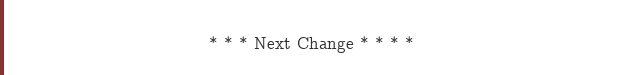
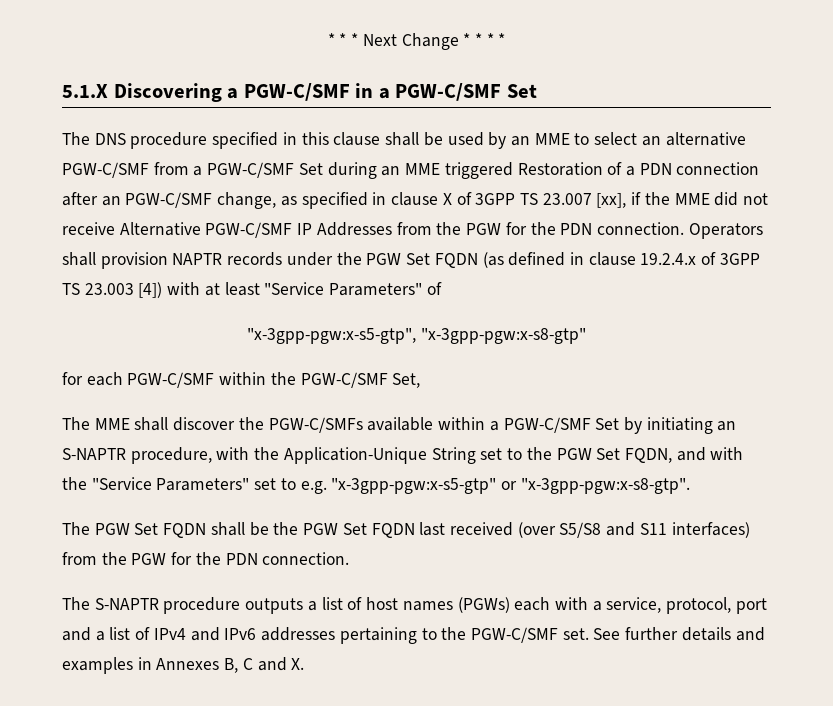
+ 5.1.X Discovering a PGW-C/SMF in a PGW-C/SMF Set
+ The DNS procedure specified in this clause shall be used by an MME to select an alternative PGW-C/SMF from a PGW-C/SMF Set during an MME triggered Restoration of a PDN connection after an PGW-C/SMF change, as specified in clause X of 3GPP TS 23.007 [xx], if the MME did not receive Alternative PGW-C/SMF IP Addresses from the PGW for the PDN connection. Operators shall provision NAPTR records under the PGW Set FQDN (as defined in clause 19.2.4.x of 3GPP TS 23.003 [4]) with at least "Service Parameters" of
+ "x-3gpp-pgw:x-s5-gtp", "x-3gpp-pgw:x-s8-gtp"
+ for each PGW-C/SMF within the PGW-C/SMF Set,
+ The MME shall discover the PGW-C/SMFs available within a PGW-C/SMF Set by initiating an S-NAPTR procedure, with the Application-Unique String set to the PGW Set FQDN, and with the "Service Parameters" set to e.g. "x-3gpp-pgw:x-s5-gtp" or "x-3gpp-pgw:x-s8-gtp".
+ The PGW Set FQDN shall be the PGW Set FQDN last received (over S5/S8 and S11 interfaces) from the PGW for the PDN connection.
+ The S-NAPTR procedure outputs a list of host names (PGWs) each with a service, protocol, port and a list of IPv4 and IPv6 addresses pertaining to the PGW-C/SMF set. See further details and examples in Annexes B, C and X.

